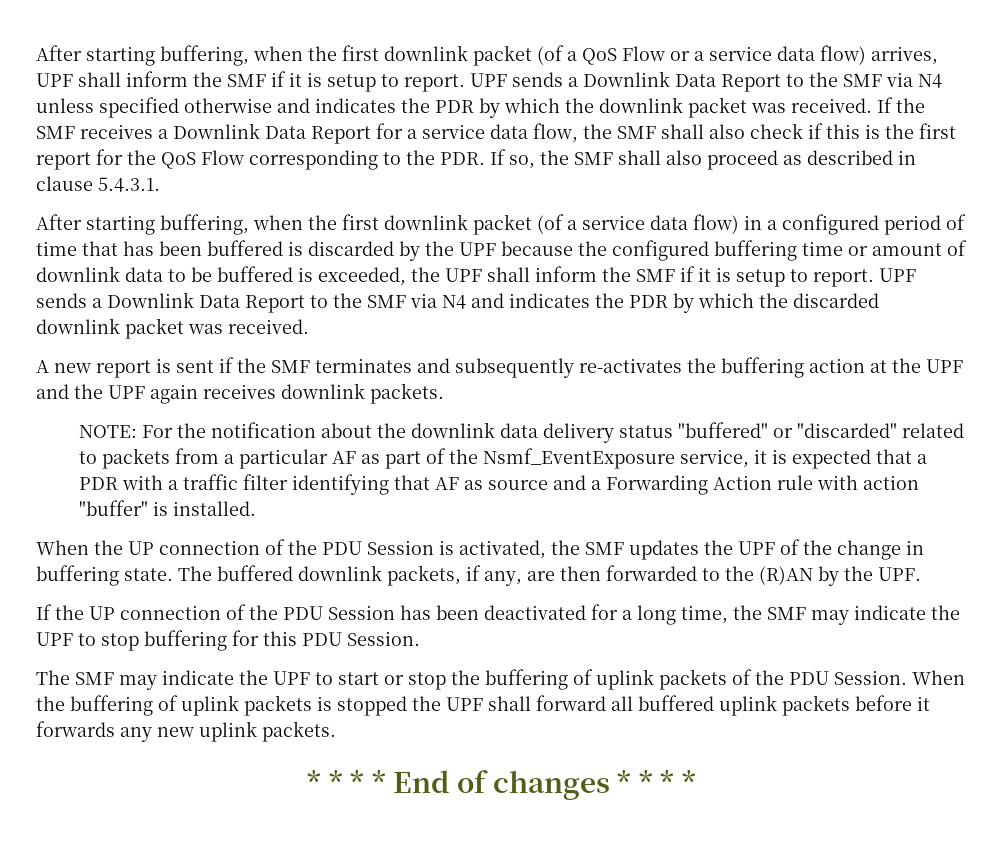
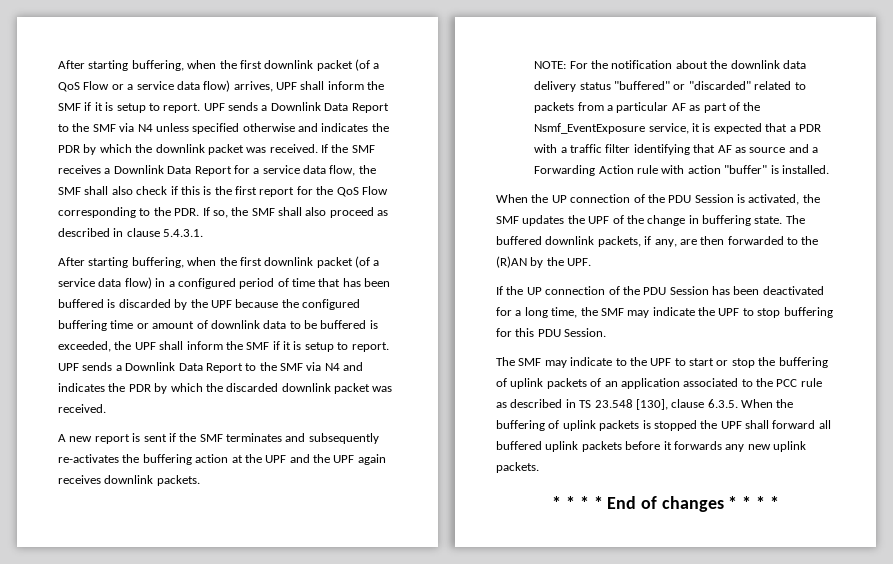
- The SMF may indicate the UPF to start or stop the buffering of uplink packets of the PDU Session. When the buffering of uplink packets is stopped the UPF shall forward all buffered uplink packets before it forwards any new uplink packets.
+ The SMF may indicate to the UPF to start or stop the buffering of uplink packets of an application associated to the PCC rule as described in TS 23.548 [130], clause 6.3.5. When the buffering of uplink packets is stopped the UPF shall forward all buffered uplink packets before it forwards any new uplink packets.

